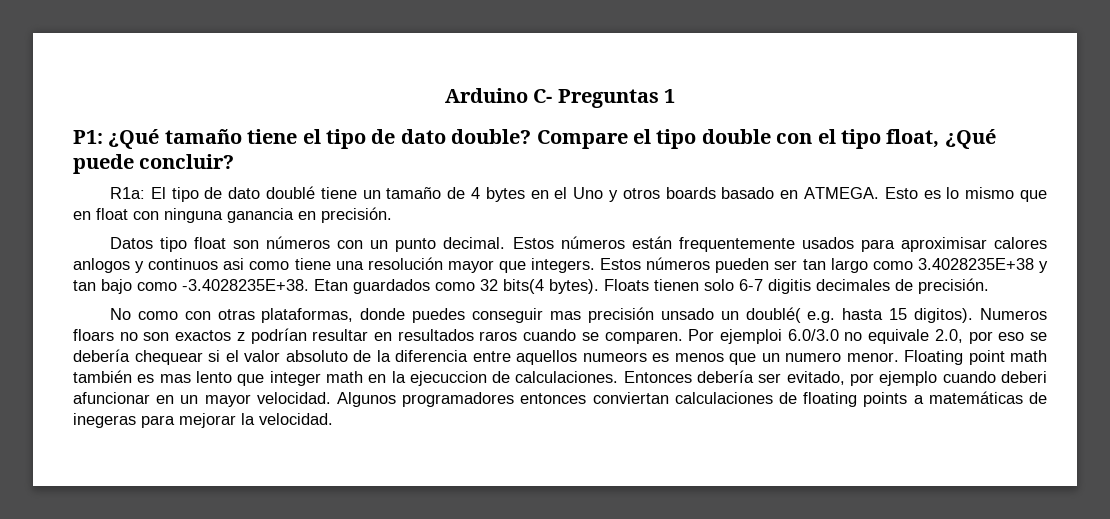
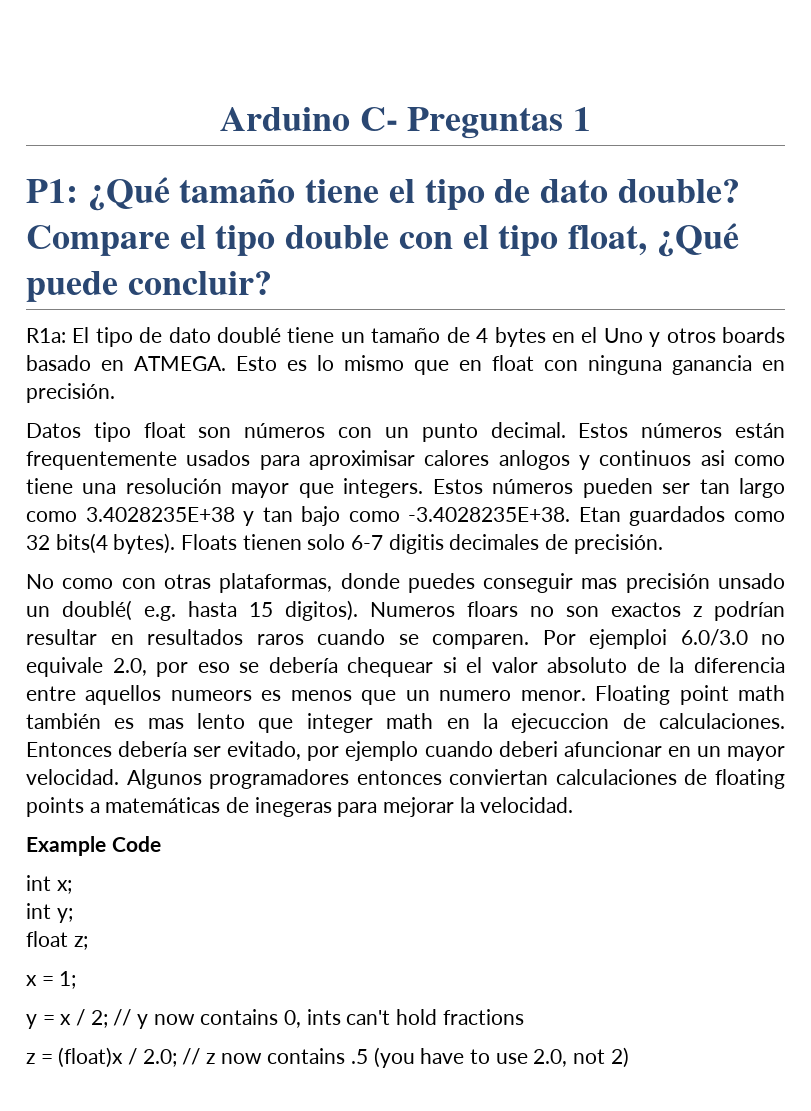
+ Example Code
+ int x;
+ int y;
+ float z;
+ x = 1;
+ y = x / 2; // y now contains 0, ints can't hold fractions
+ z = (float)x / 2.0; // z now contains .5 (you have to use 2.0, not 2)

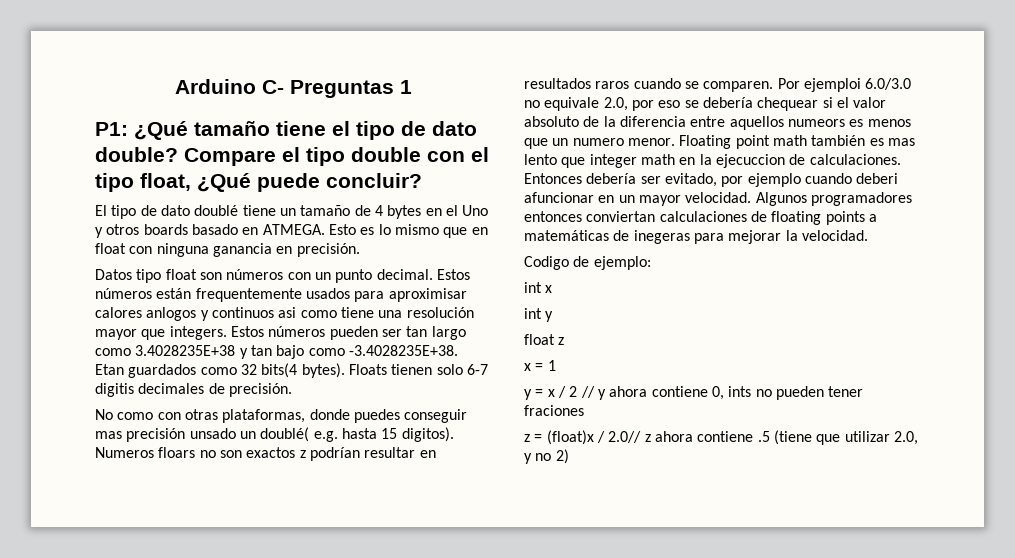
- R1a: El tipo de dato doublé tiene un tamaño de 4 bytes en el Uno y otros boards basado en ATMEGA.
+ El tipo de dato doublé tiene un tamaño de 4 bytes en el Uno y otros boards basado en ATMEGA.
- Example Code
- int x;
- int y;
- float z;
+ Codigo de ejemplo:
+ int x
+ int y
+ float z
- x = 1;
+ x = 1
- y = x / 2; // y now contains 0, ints can't hold fractions
- z = (float)x / 2.0; // z now contains .5 (you have to use 2.0, not 2)
+ y = x / 2 // y ahora contiene 0, ints no pueden tener fraciones
+ z = (float)x / 2.0// z ahora contiene .5 (tiene que utilizar 2.0, y no 2)

